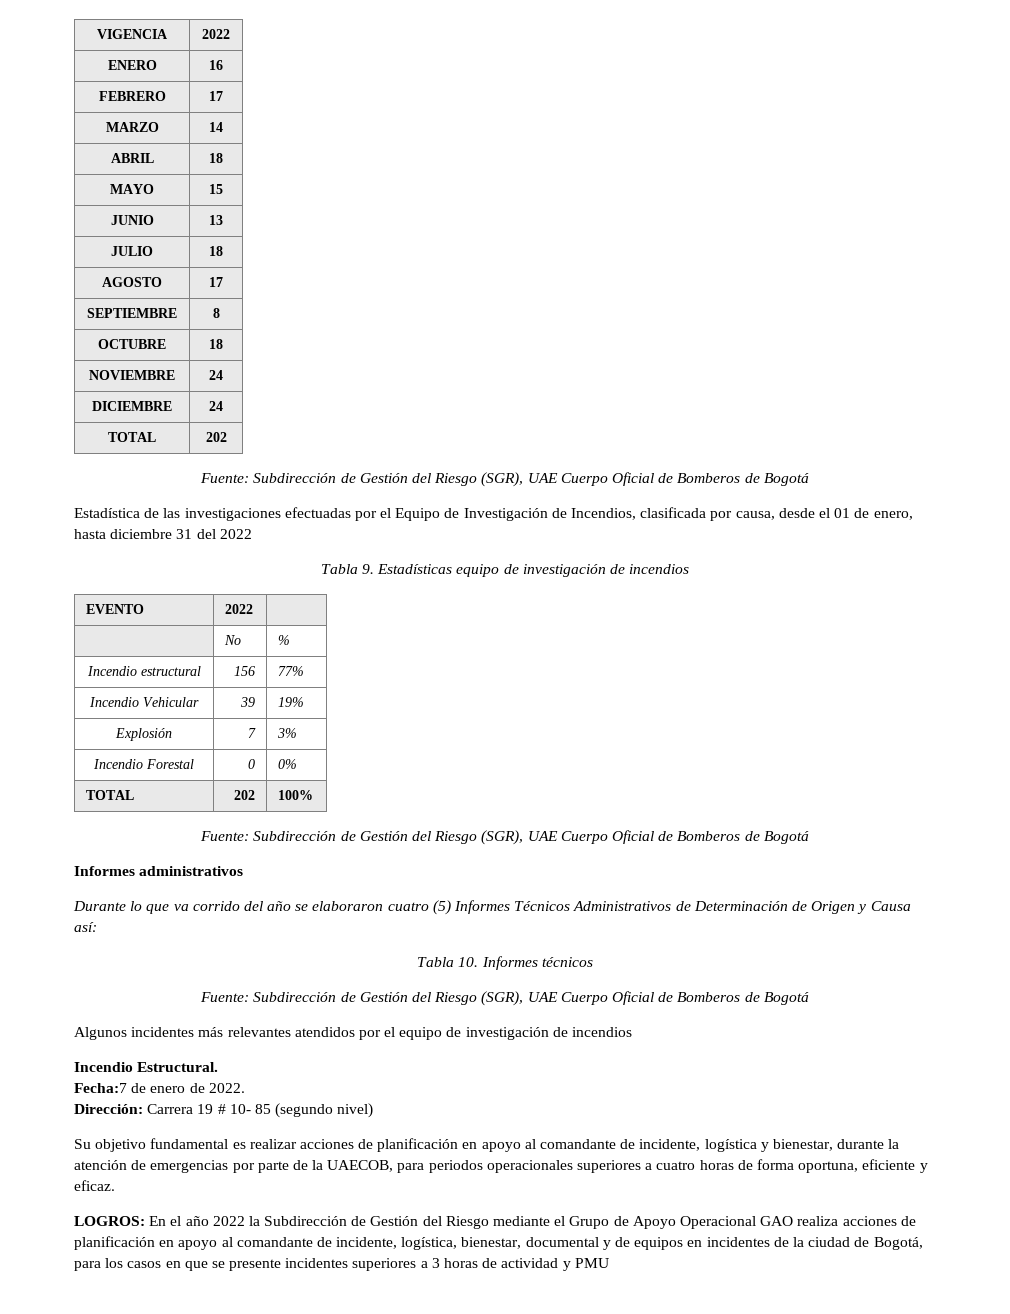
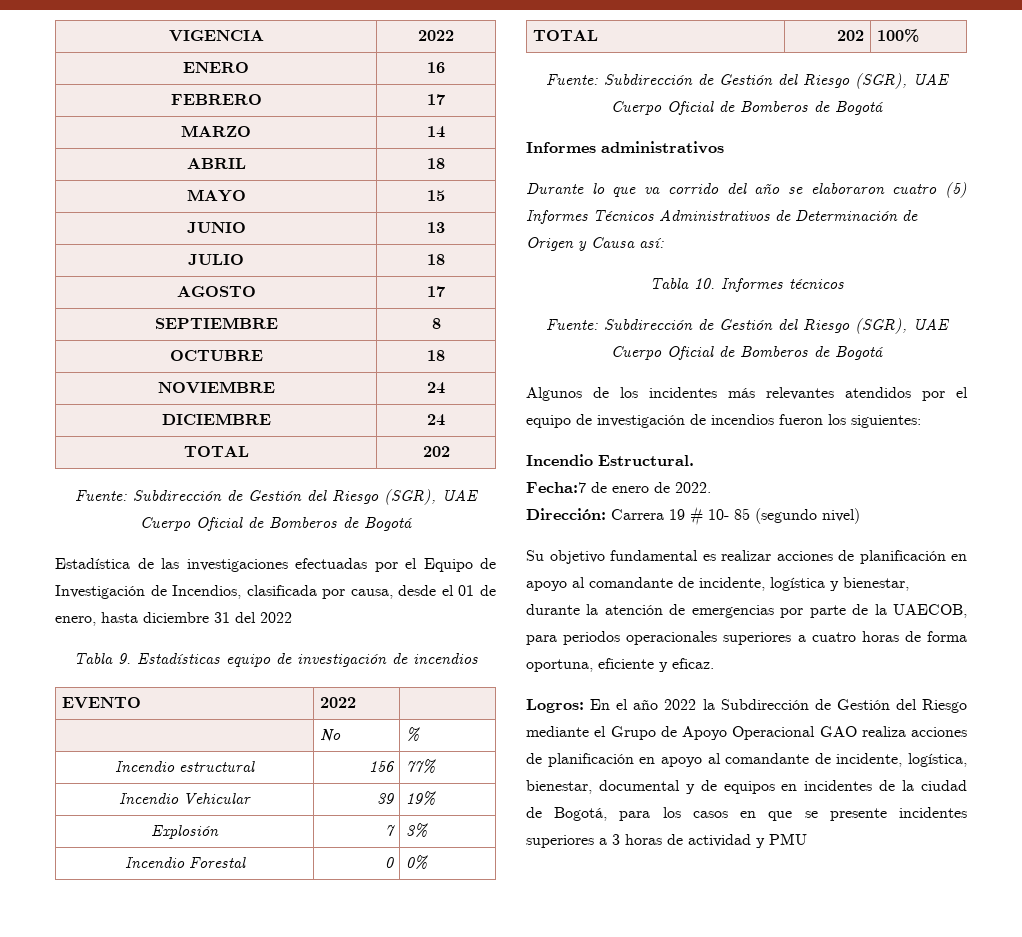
- Algunos incidentes más relevantes atendidos por el equipo de investigación de incendios
+ Algunos de los incidentes más relevantes atendidos por el equipo de investigación de incendios fueron los siguientes:
- LOGROS: En el año 2022 la Subdirección de Gestión del Riesgo mediante el Grupo de Apoyo Operacional GAO realiza acciones de planificación en apoyo al comandante de incidente, logística, bienestar, documental y de equipos en incidentes de la ciudad de Bogotá, para los casos en que se presente incidentes superiores a 3 horas de actividad y PMU
+ Logros: En el año 2022 la Subdirección de Gestión del Riesgo mediante el Grupo de Apoyo Operacional GAO realiza acciones de planificación en apoyo al comandante de incidente, logística, bienestar, documental y de equipos en incidentes de la ciudad de Bogotá, para los casos en que se presente incidentes superiores a 3 horas de actividad y PMU

